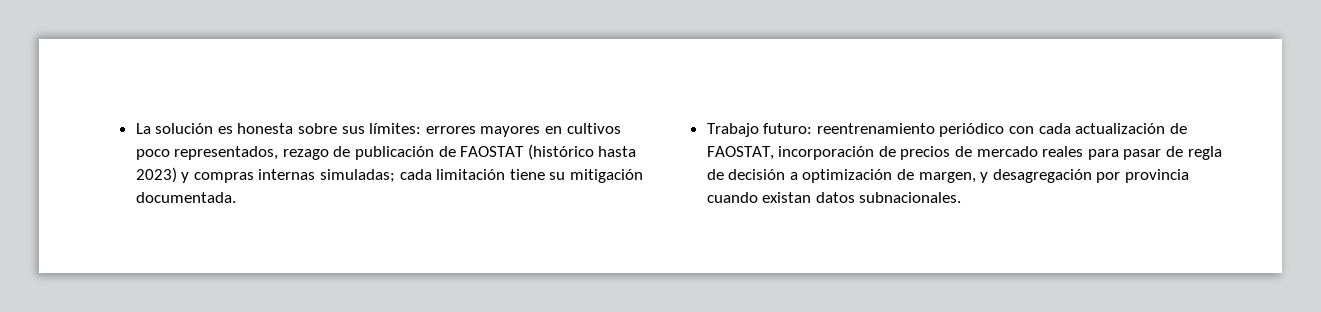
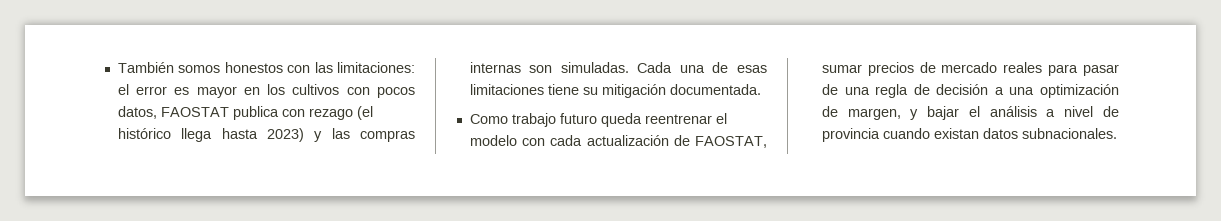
- La solución es honesta sobre sus límites: errores mayores en cultivos poco representados, rezago de publicación de FAOSTAT (histórico hasta 2023) y compras internas simuladas; cada limitación tiene su mitigación documentada.
- Trabajo futuro: reentrenamiento periódico con cada actualización de FAOSTAT, incorporación de precios de mercado reales para pasar de regla de decisión a optimización de margen, y desagregación por provincia cuando existan datos subnacionales.
+ También somos honestos con las limitaciones: el error es mayor en los cultivos con pocos datos, FAOSTAT publica con rezago (el histórico llega hasta 2023) y las compras internas son simuladas. Cada una de esas limitaciones tiene su mitigación documentada.
+ Como trabajo futuro queda reentrenar el modelo con cada actualización de FAOSTAT, sumar precios de mercado reales para pasar de una regla de decisión a una optimización de margen, y bajar el análisis a nivel de provincia cuando existan datos subnacionales.

